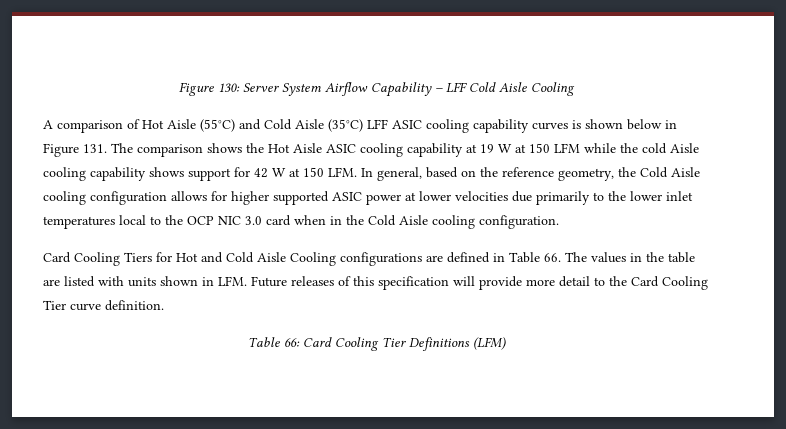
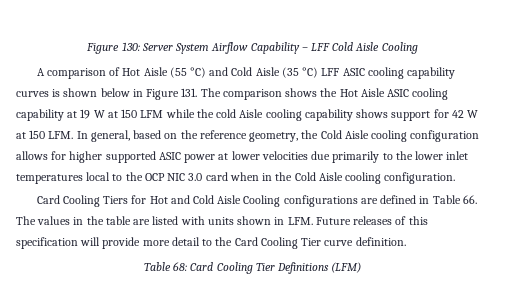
- A comparison of Hot Aisle (55°C) and Cold Aisle (35°C) LFF ASIC cooling capability curves is shown below in Figure 131. The comparison shows the Hot Aisle ASIC cooling capability at 19 W at 150 LFM while the cold Aisle cooling capability shows support for 42 W at 150 LFM. In general, based on the reference geometry, the Cold Aisle cooling configuration allows for higher supported ASIC power at lower velocities due primarily to the lower inlet temperatures local to the OCP NIC 3.0 card when in the Cold Aisle cooling configuration.
+ A comparison of Hot Aisle (55 °C) and Cold Aisle (35 °C) LFF ASIC cooling capability curves is shown below in Figure 131. The comparison shows the Hot Aisle ASIC cooling capability at 19 W at 150 LFM while the cold Aisle cooling capability shows support for 42 W at 150 LFM. In general, based on the reference geometry, the Cold Aisle cooling configuration allows for higher supported ASIC power at lower velocities due primarily to the lower inlet temperatures local to the OCP NIC 3.0 card when in the Cold Aisle cooling configuration.
- Table 66: Card Cooling Tier Definitions (LFM)
+ Table 68: Card Cooling Tier Definitions (LFM)

